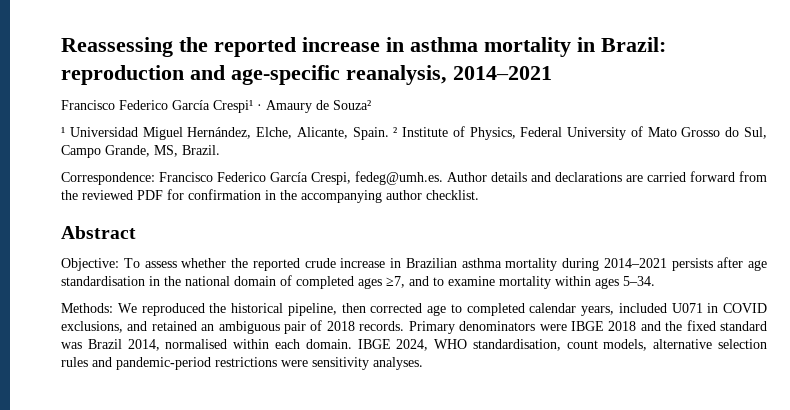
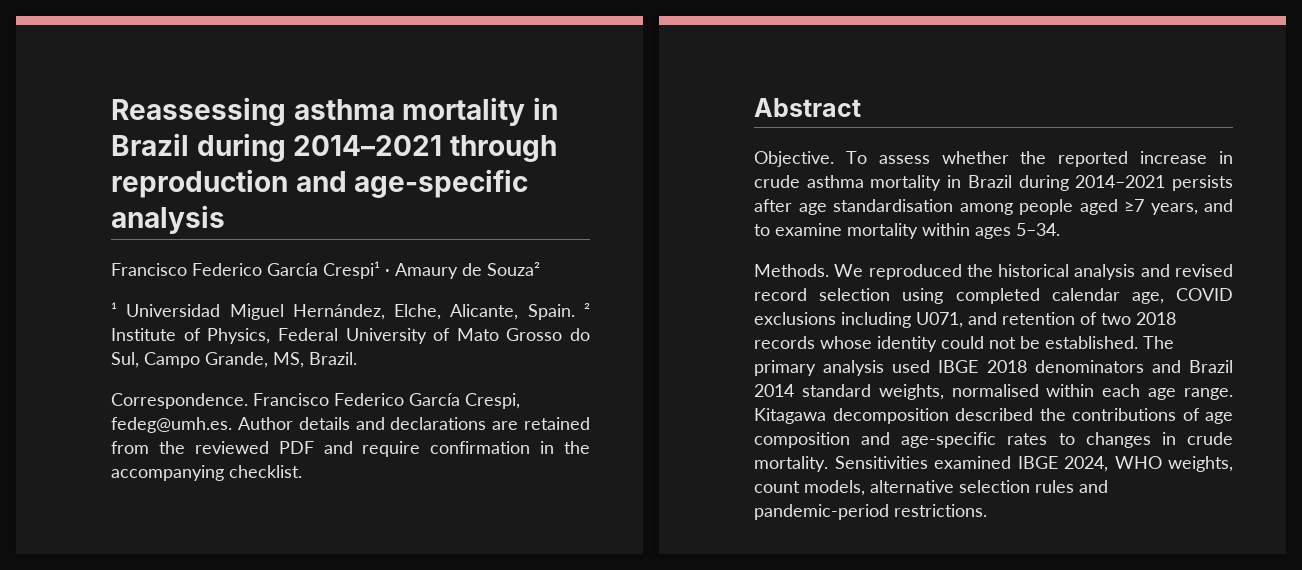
- Reassessing the reported increase in asthma mortality in Brazil: reproduction and age-specific reanalysis, 2014–2021
+ Reassessing asthma mortality in Brazil during 2014–2021 through reproduction and age-specific analysis
- Correspondence: Francisco Federico García Crespi, fedeg@umh.es. Author details and declarations are carried forward from the reviewed PDF for confirmation in the accompanying author checklist.
+ Correspondence. Francisco Federico García Crespi, fedeg@umh.es. Author details and declarations are retained from the reviewed PDF and require confirmation in the accompanying checklist.
- Objective: To assess whether the reported crude increase in Brazilian asthma mortality during 2014–2021 persists after age standardisation in the national domain of completed ages ≥7, and to examine mortality within ages 5–34.
+ Objective. To assess whether the reported increase in crude asthma mortality in Brazil during 2014–2021 persists after age standardisation among people aged ≥7 years, and to examine mortality within ages 5–34.
- Methods: We reproduced the historical pipeline, then corrected age to completed calendar years, included U071 in COVID exclusions, and retained an ambiguous pair of 2018 records. Primary denominators were IBGE 2018 and the fixed standard was Brazil 2014, normalised within each domain. IBGE 2024, WHO standardisation, count models, alternative selection rules and pandemic-period restrictions were sensitivity analyses.
+ Methods. We reproduced the historical analysis and revised record selection using completed calendar age, COVID exclusions including U071, and retention of two 2018 records whose identity could not be established. The primary analysis used IBGE 2018 denominators and Brazil 2014 standard weights, normalised within each age range. Kitagawa decomposition described the contributions of age composition and age-specific rates to changes in crude mortality. Sensitivities examined IBGE 2024, WHO weights, count models, alternative selection rules and pandemic-period restrictions.

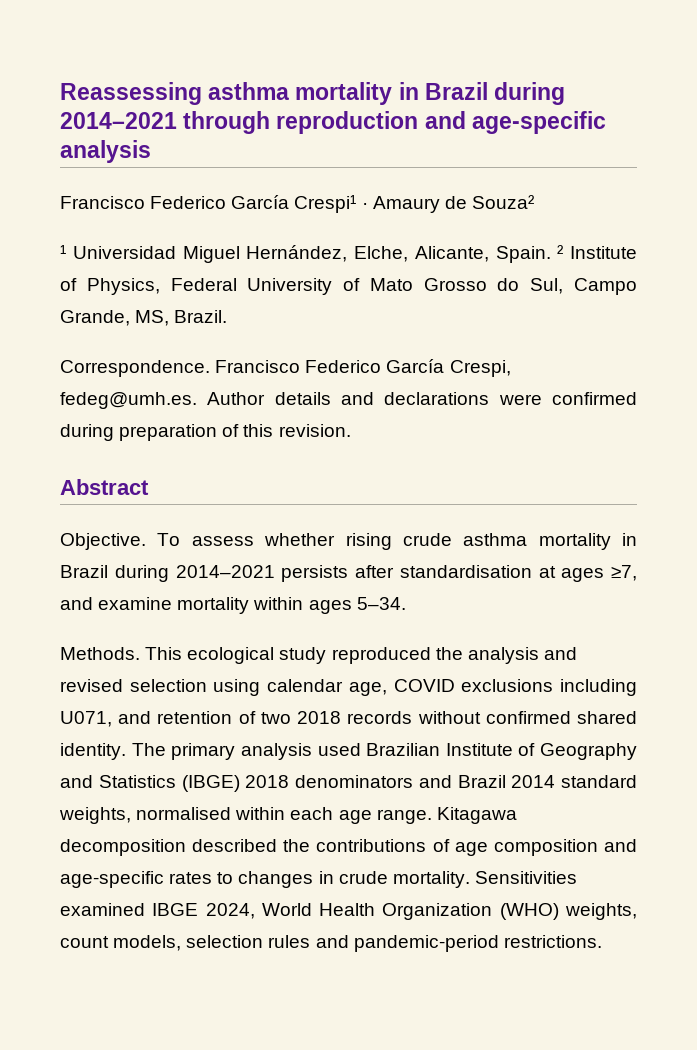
- Francisco Federico García Crespi, fedeg@umh.es. Author details and declarations are retained from the reviewed PDF and require confirmation in the accompanying checklist.
+ Francisco Federico García Crespi, fedeg@umh.es. Author details and declarations were confirmed during preparation of this revision.
- To assess whether the reported increase in crude asthma mortality in Brazil during 2014–2021 persists after age standardisation among people aged ≥7 years, and to examine mortality within ages 5–34.
+ To assess whether rising crude asthma mortality in Brazil during 2014–2021 persists after standardisation at ages ≥7, and examine mortality within ages 5–34.
- We reproduced the historical analysis and revised record selection using completed calendar age, COVID exclusions including U071, and retention of two 2018 records whose identity could not be established. The primary analysis used IBGE 2018 denominators and Brazil 2014 standard weights, normalised within each age range.
+ This ecological study reproduced the analysis and revised selection using calendar age, COVID exclusions including U071, and retention of two 2018 records without confirmed shared identity. The primary analysis used Brazilian Institute of Geography and Statistics (IBGE) 2018 denominators and Brazil 2014 standard weights, normalised within each age range.
- Sensitivities examined IBGE 2024, WHO weights, count models, alternative selection rules and pandemic-period restrictions.
+ Sensitivities examined IBGE 2024, World Health Organization (WHO) weights, count models, selection rules and pandemic-period restrictions.

